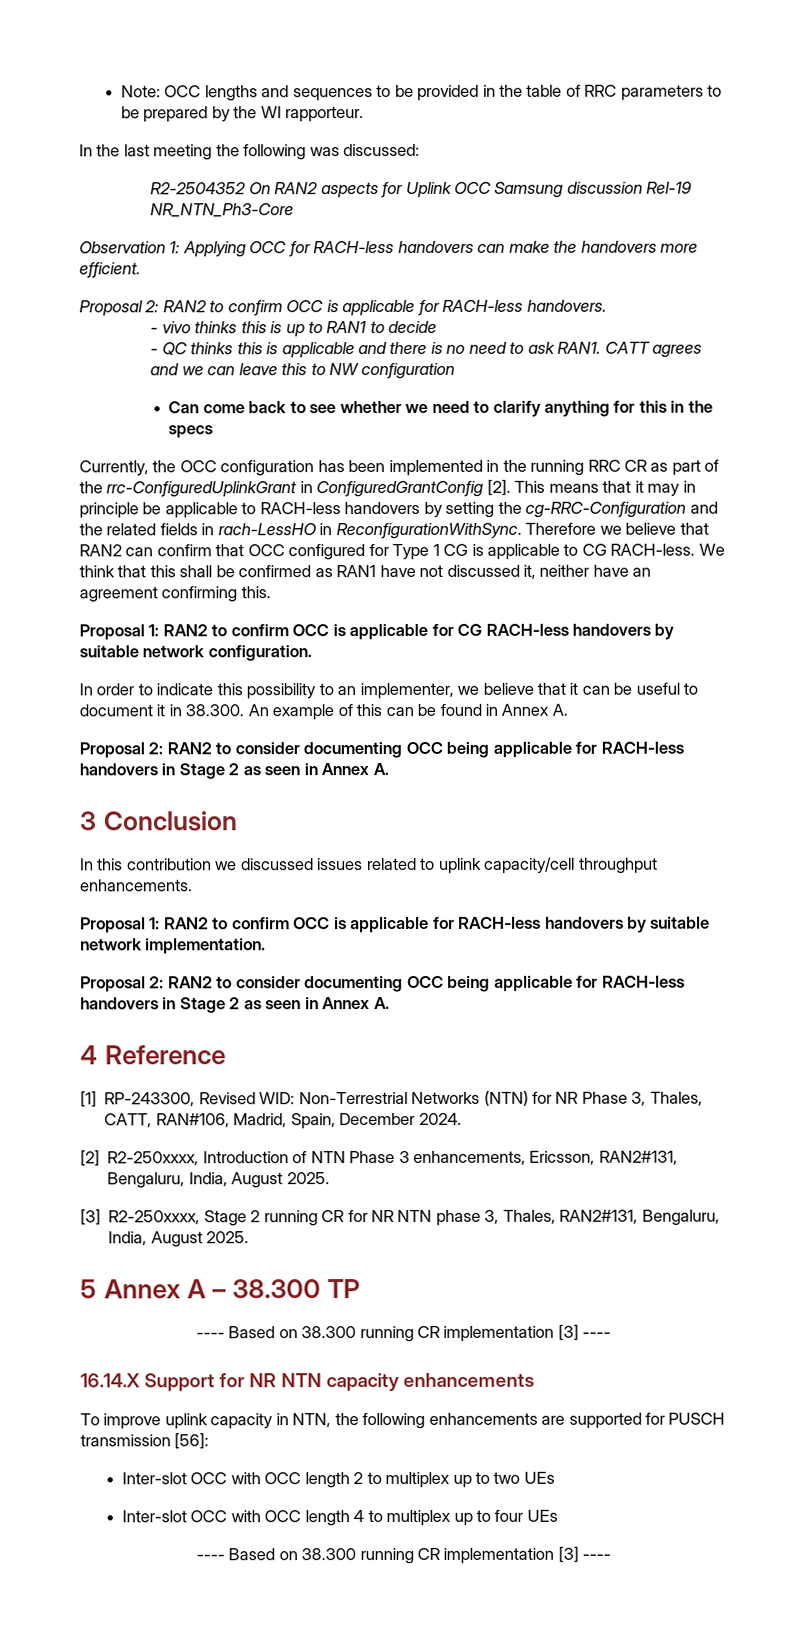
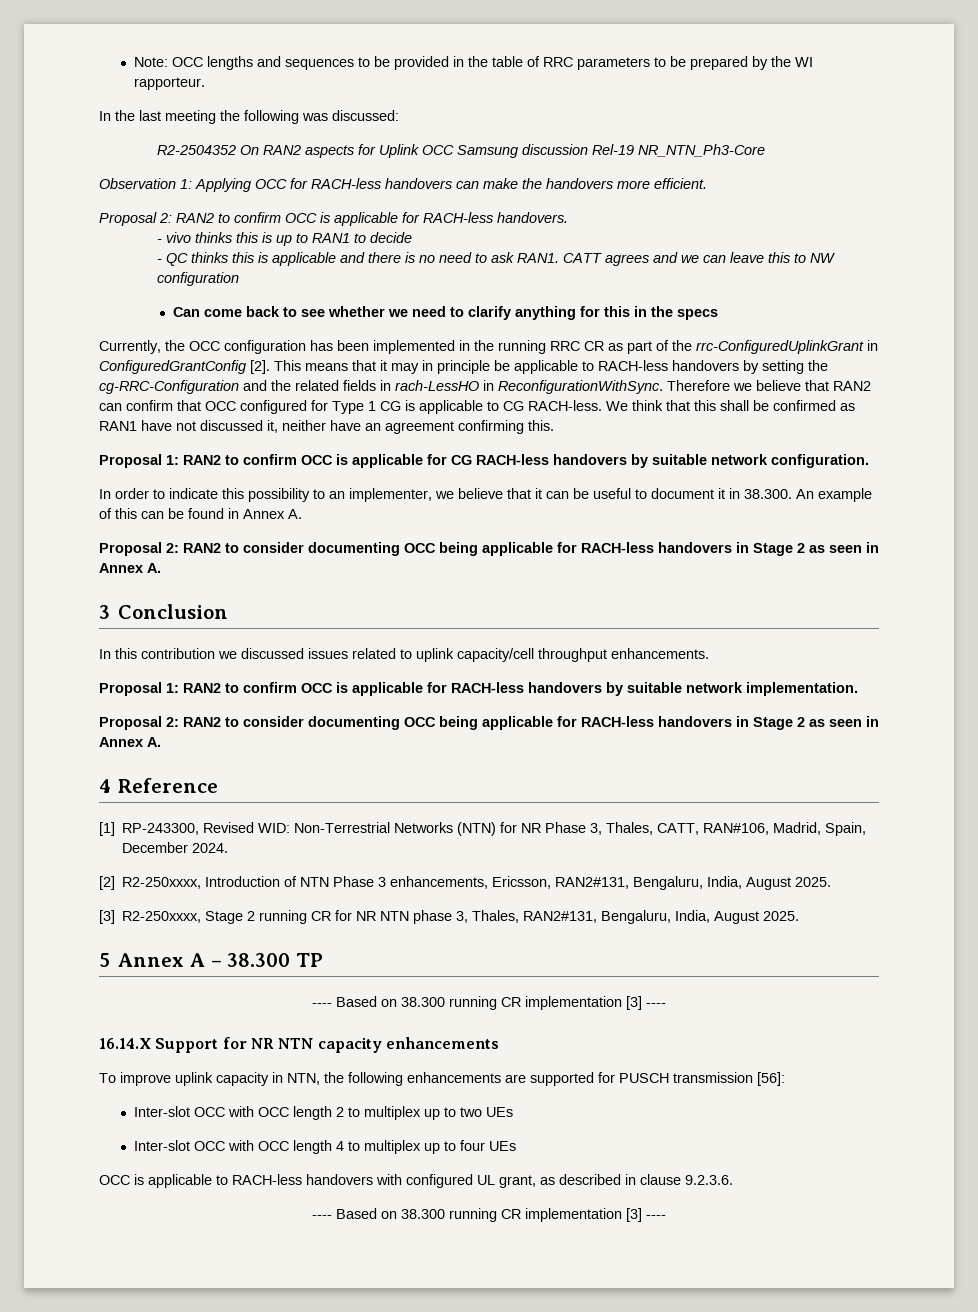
+ OCC is applicable to RACH-less handovers with configured UL grant, as described in clause 9.2.3.6.

